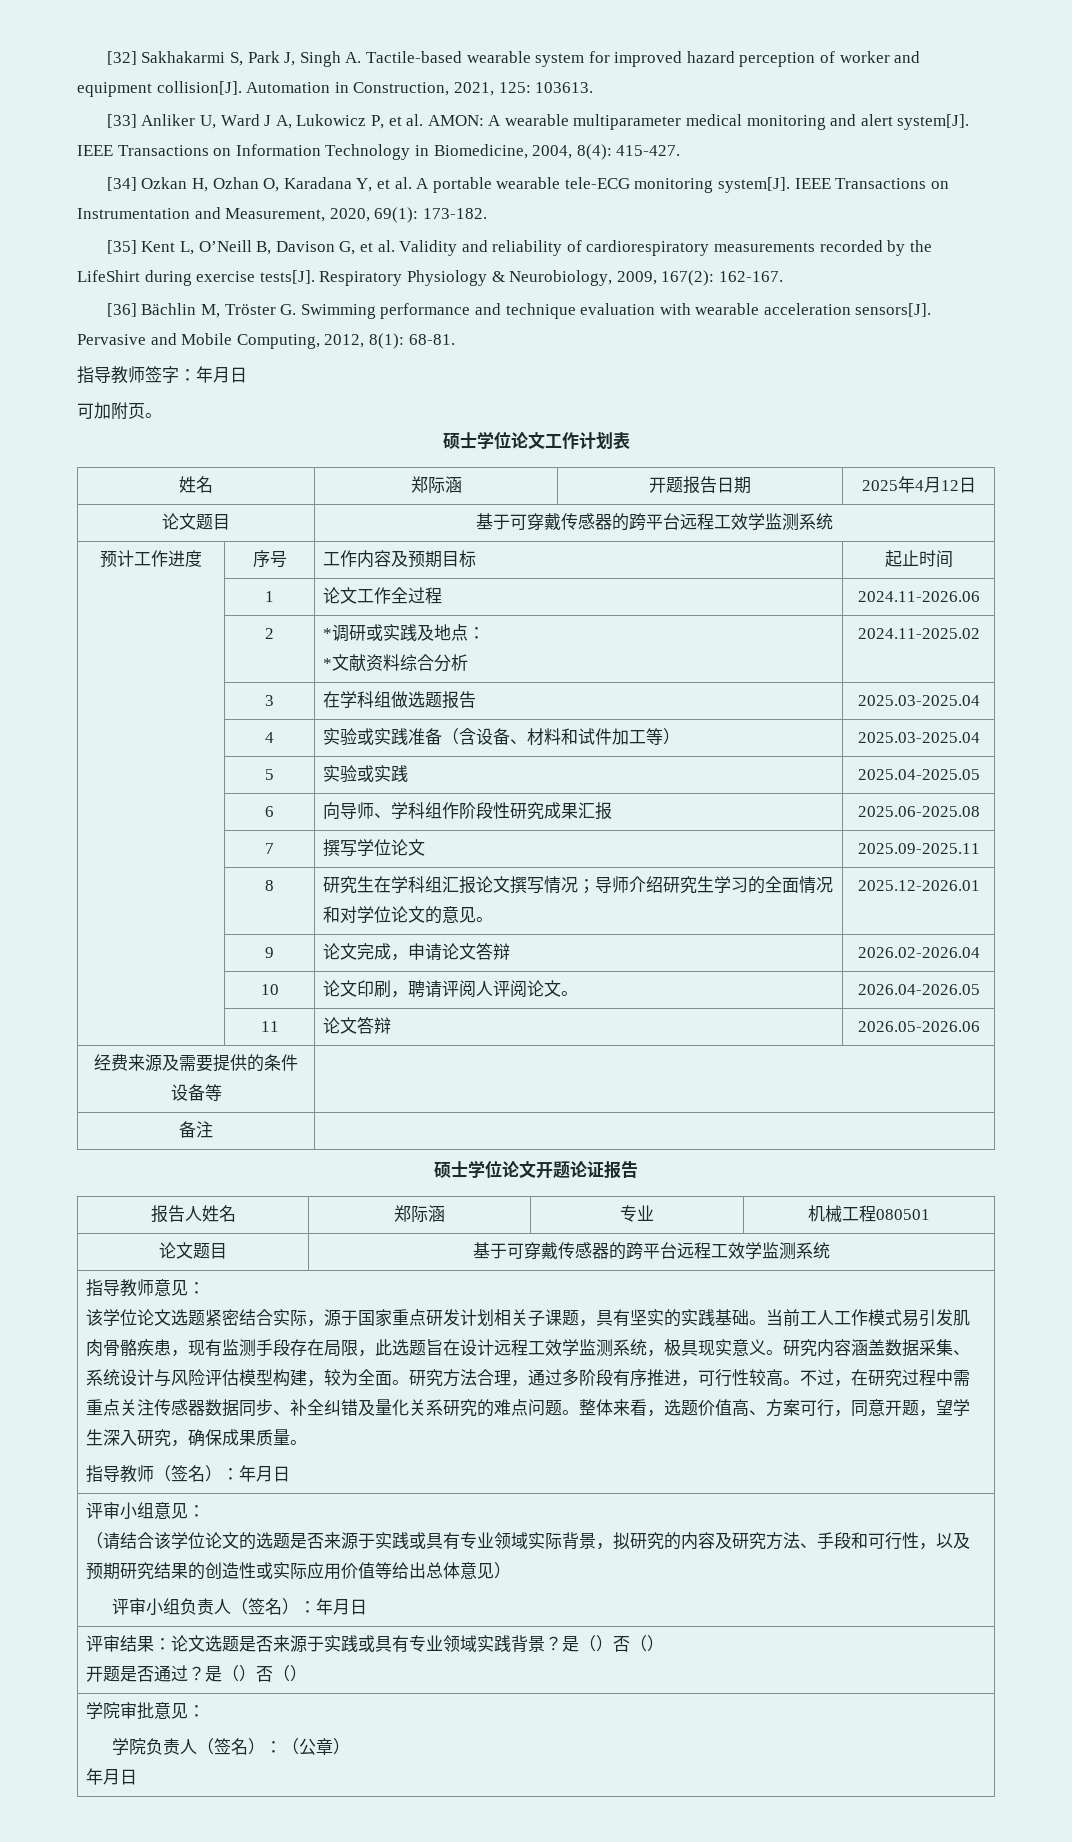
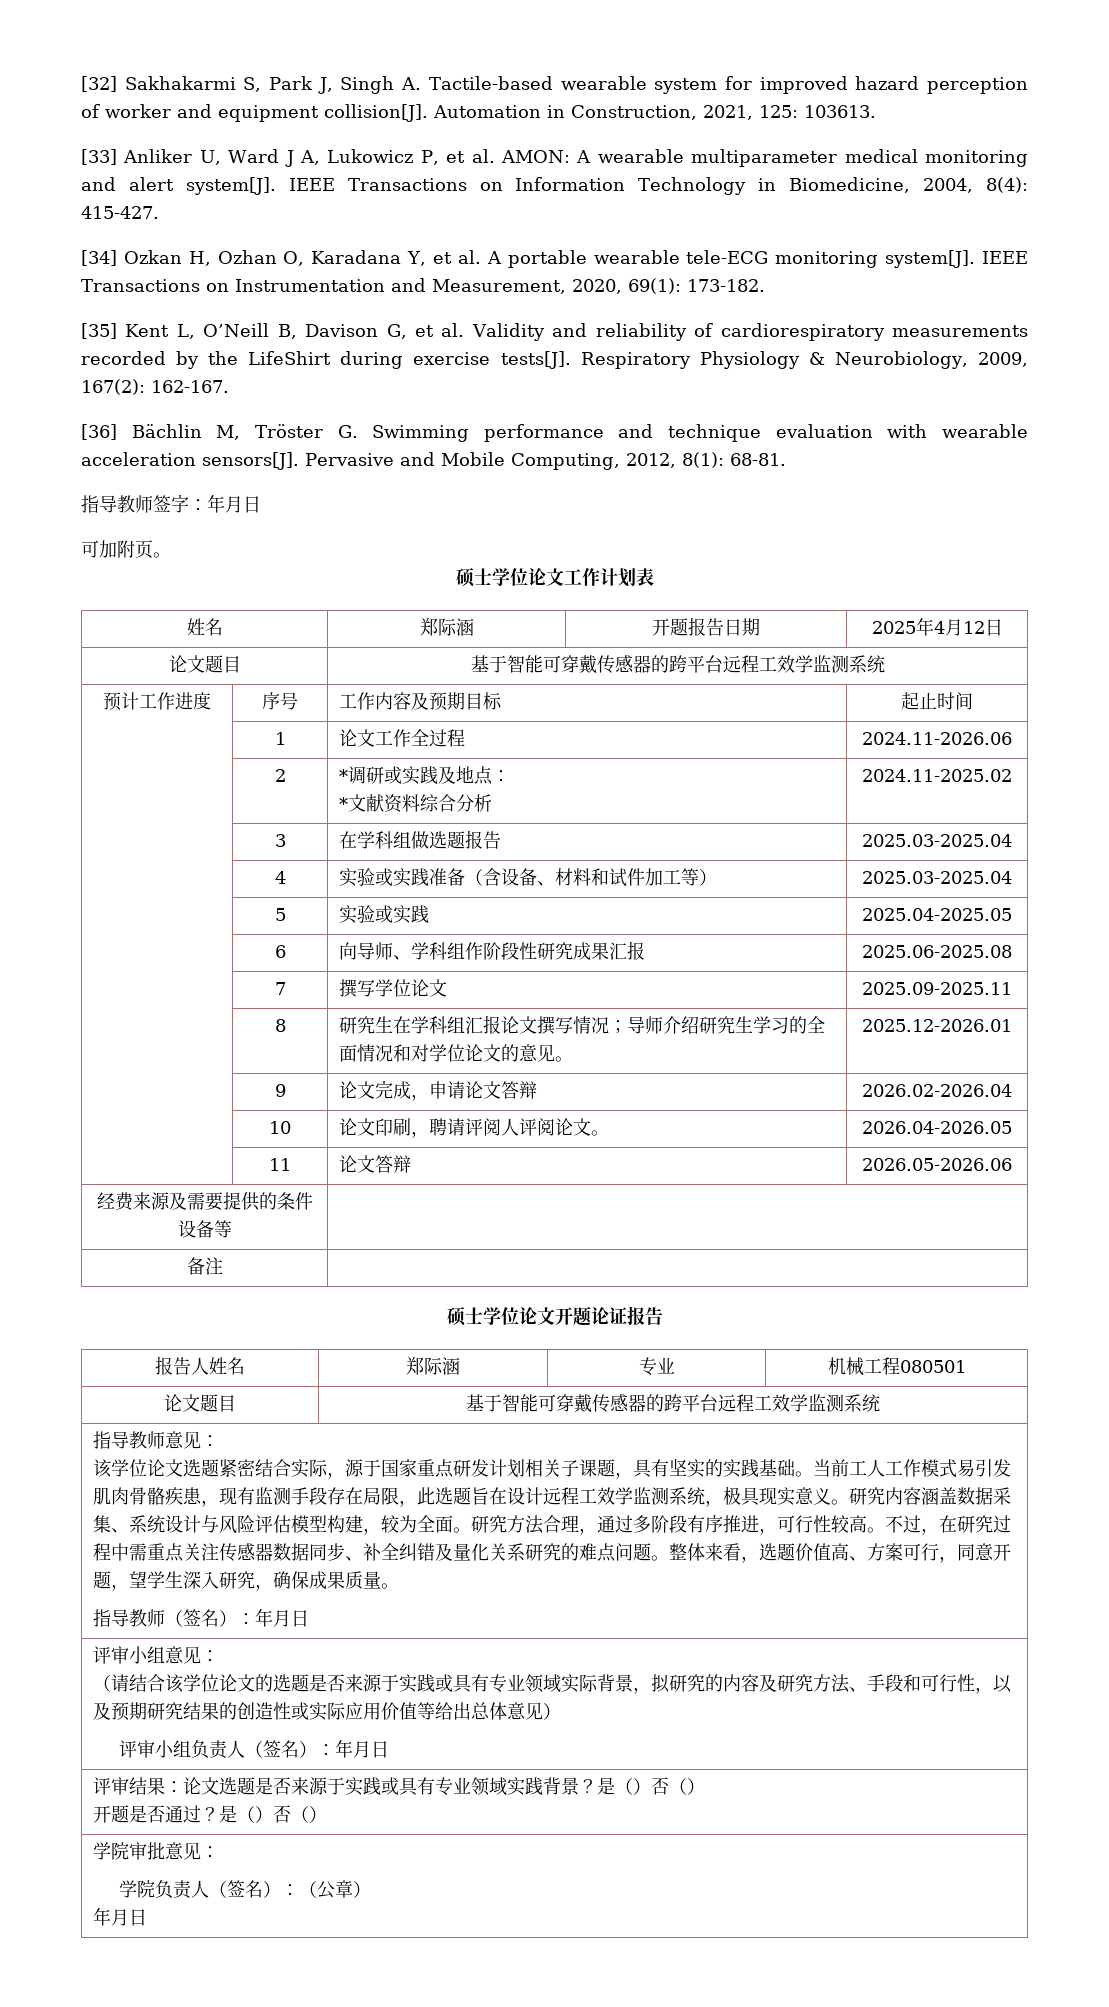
  姓名 | 郑际涵 | 开题报告日期 | 2025年4月12日
- 论文题目 | 基于可穿戴传感器的跨平台远程工效学监测系统
+ 论文题目 | 基于智能可穿戴传感器的跨平台远程工效学监测系统
  报告人姓名 | 郑际涵 | 专业 | 机械工程080501
- 论文题目 | 基于可穿戴传感器的跨平台远程工效学监测系统
+ 论文题目 | 基于智能可穿戴传感器的跨平台远程工效学监测系统

